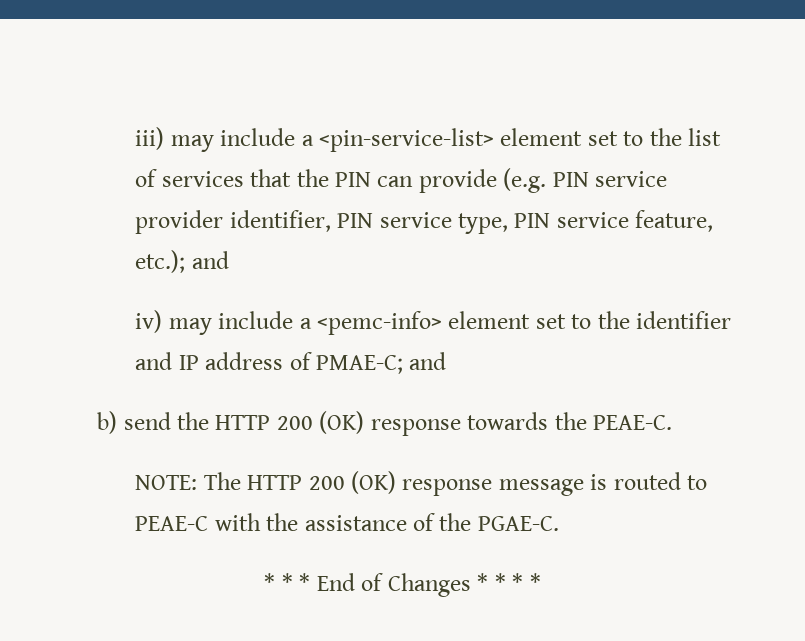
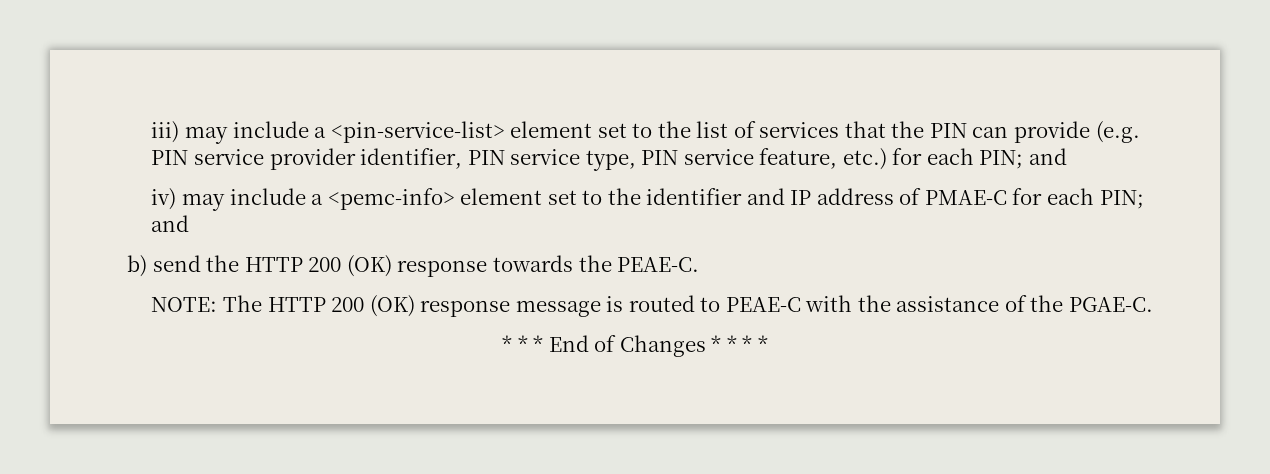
- iii) may include a <pin-service-list> element set to the list of services that the PIN can provide (e.g. PIN service provider identifier, PIN service type, PIN service feature, etc.); and
+ iii) may include a <pin-service-list> element set to the list of services that the PIN can provide (e.g. PIN service provider identifier, PIN service type, PIN service feature, etc.) for each PIN; and
- iv) may include a <pemc-info> element set to the identifier and IP address of PMAE-C; and
+ iv) may include a <pemc-info> element set to the identifier and IP address of PMAE-C for each PIN; and

